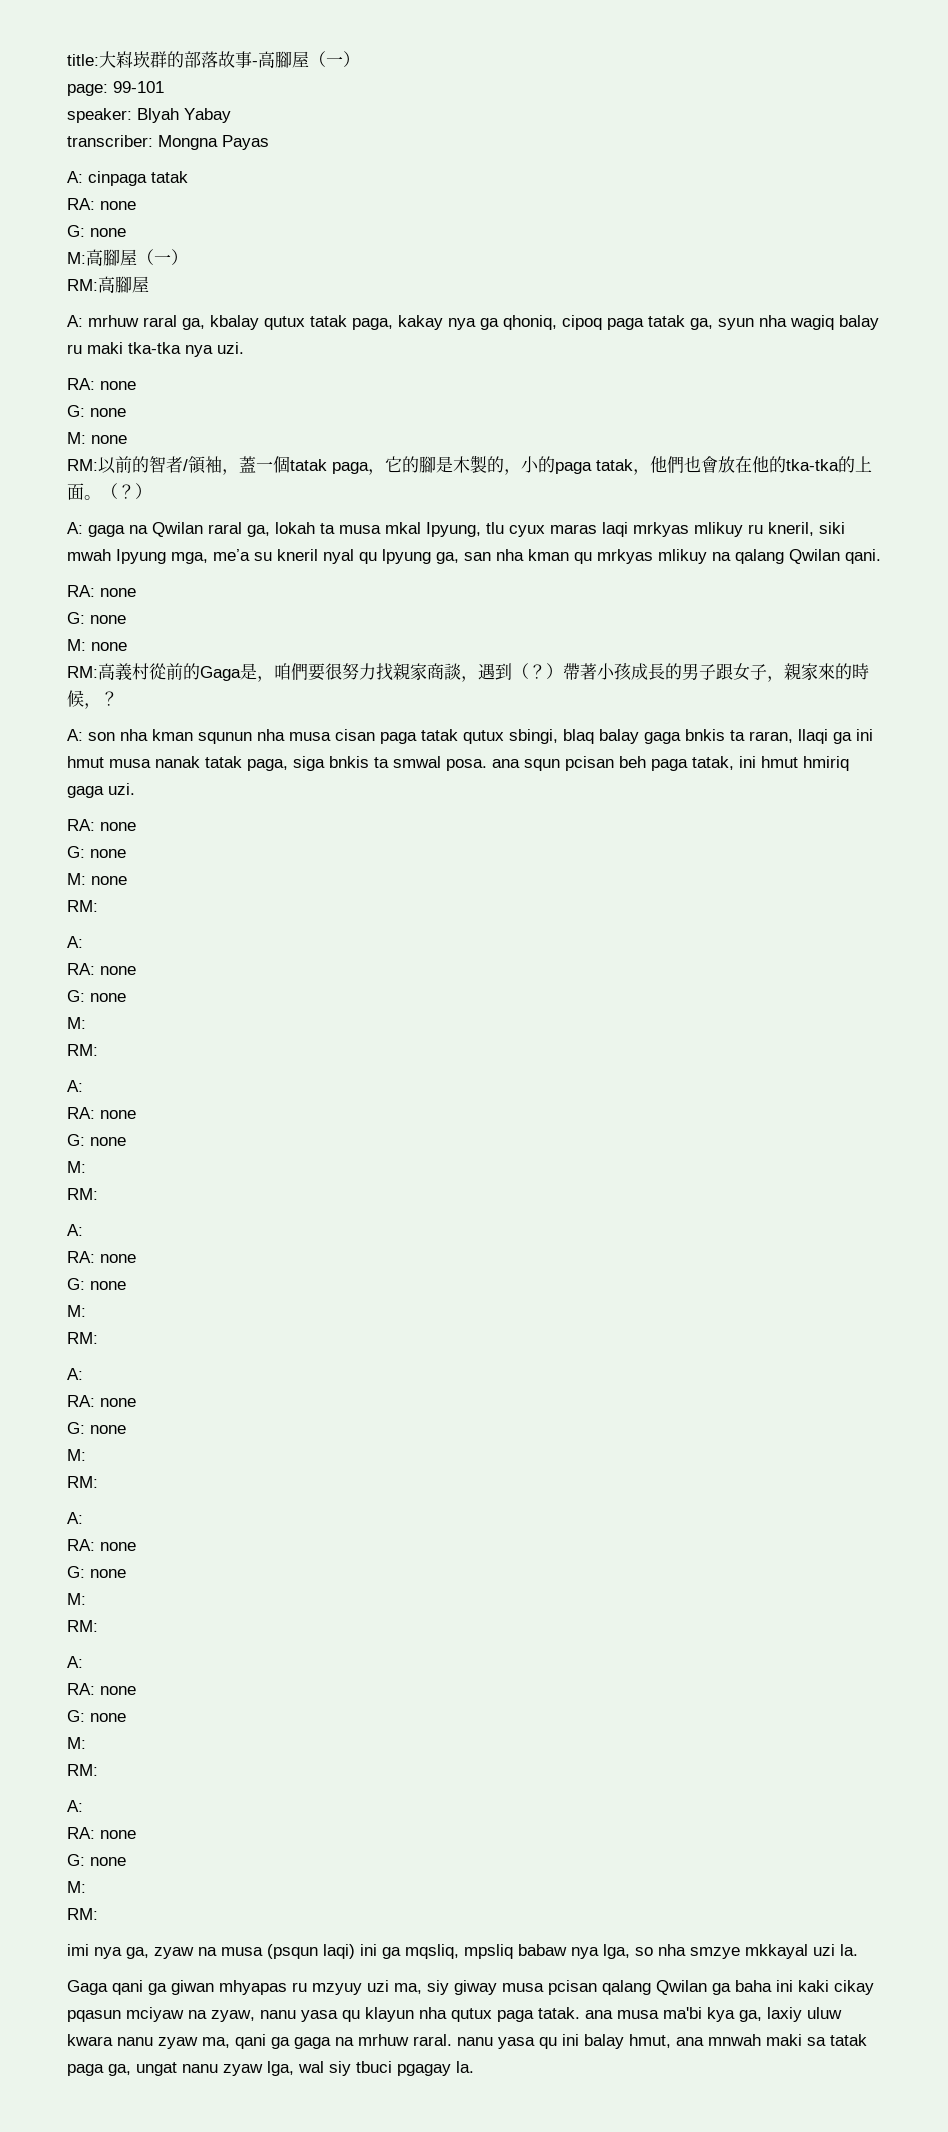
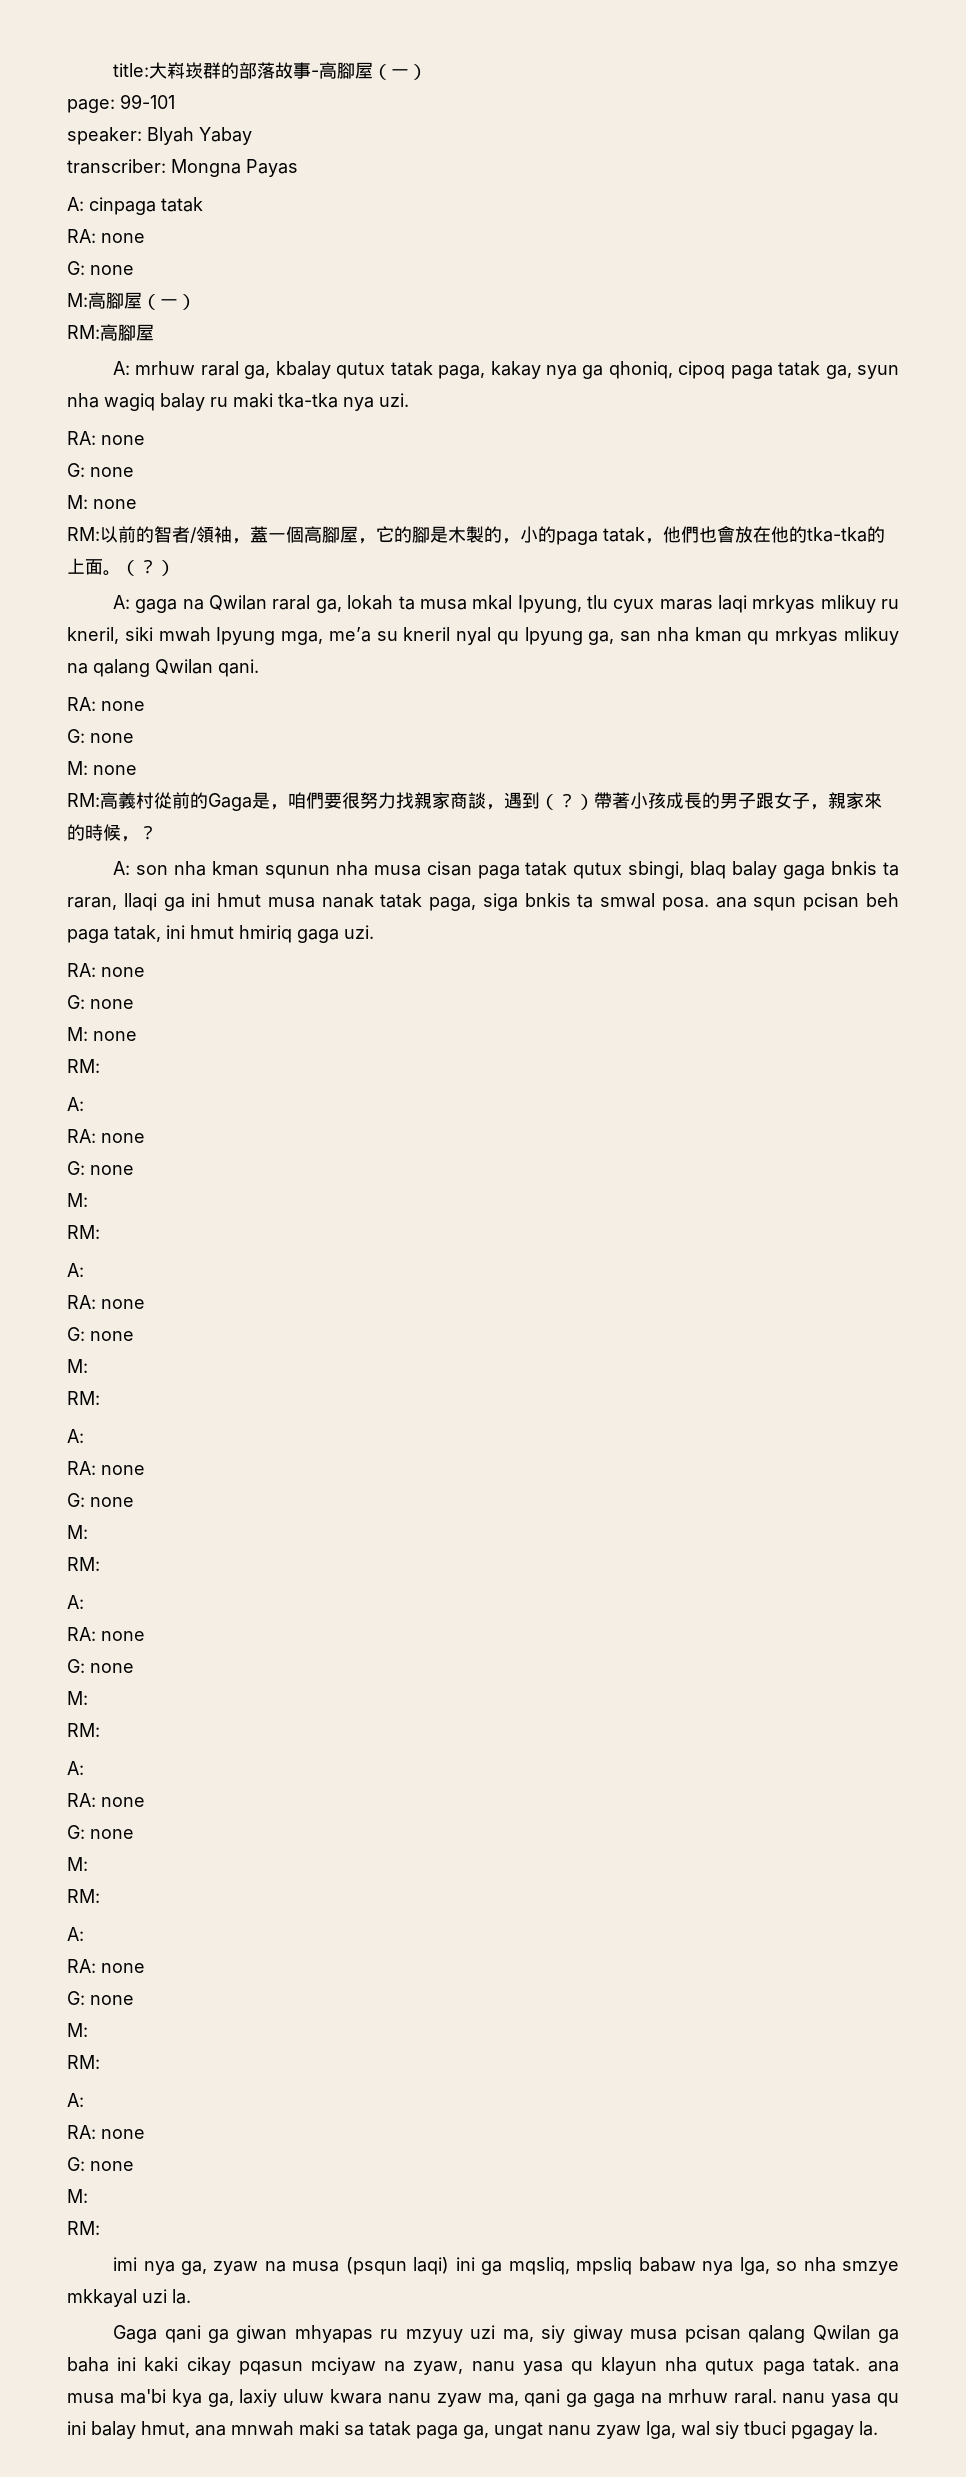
- RM:以前的智者/領袖，蓋一個tatak paga，它的腳是木製的，小的paga tatak，他們也會放在他的tka-tka的上面。
+ RM:以前的智者/領袖，蓋一個高腳屋，它的腳是木製的，小的paga tatak，他們也會放在他的tka-tka的上面。

